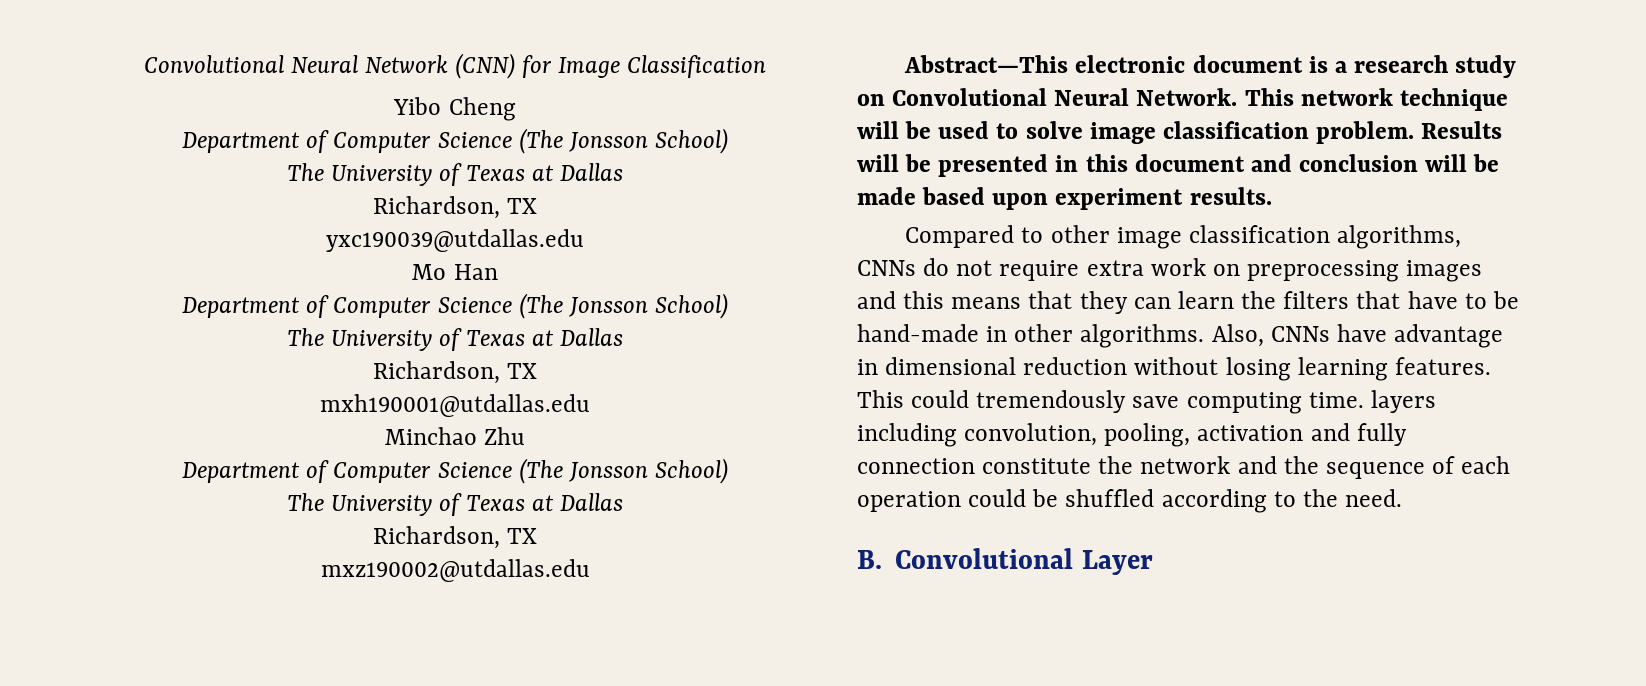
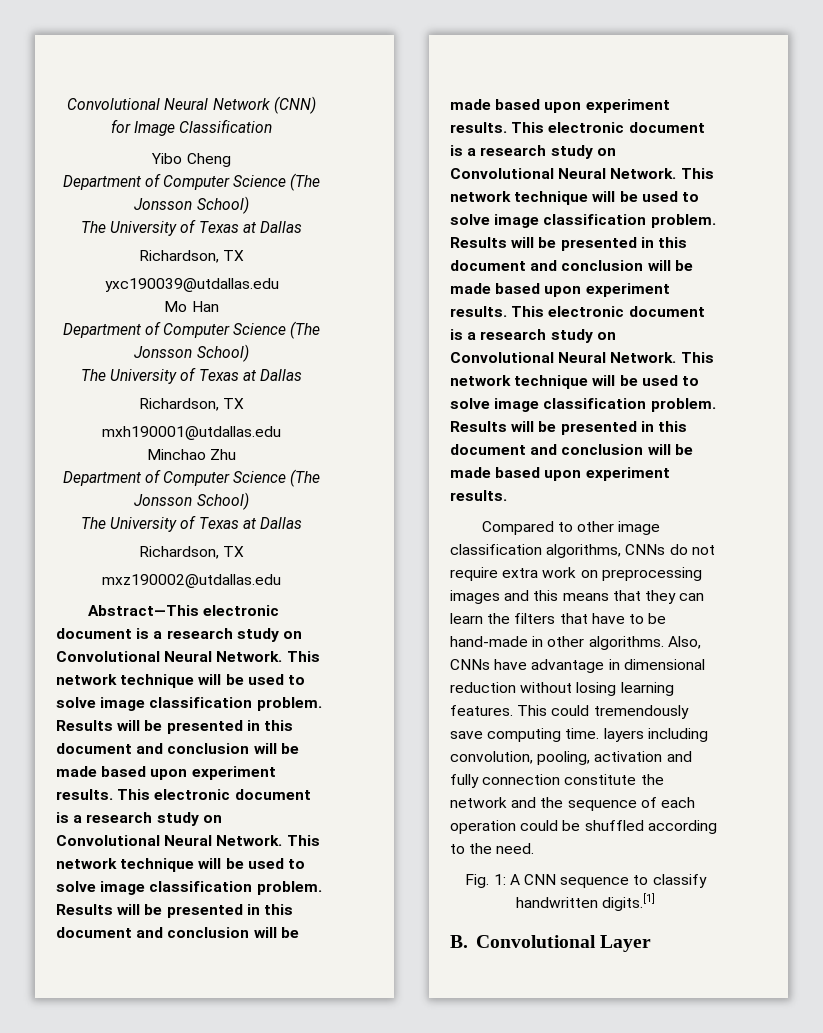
+ This electronic document is a research study on Convolutional Neural Network. This network technique will be used to solve image classification problem. Results will be presented in this document and conclusion will be made based upon experiment results. This electronic document is a research study on Convolutional Neural Network. This network technique will be used to solve image classification problem. Results will be presented in this document and conclusion will be made based upon experiment results. This electronic document is a research study on Convolutional Neural Network. This network technique will be used to solve image classification problem. Results will be presented in this document and conclusion will be made based upon experiment results.
+ Fig. 1: A CNN sequence to classify handwritten digits.[1]

